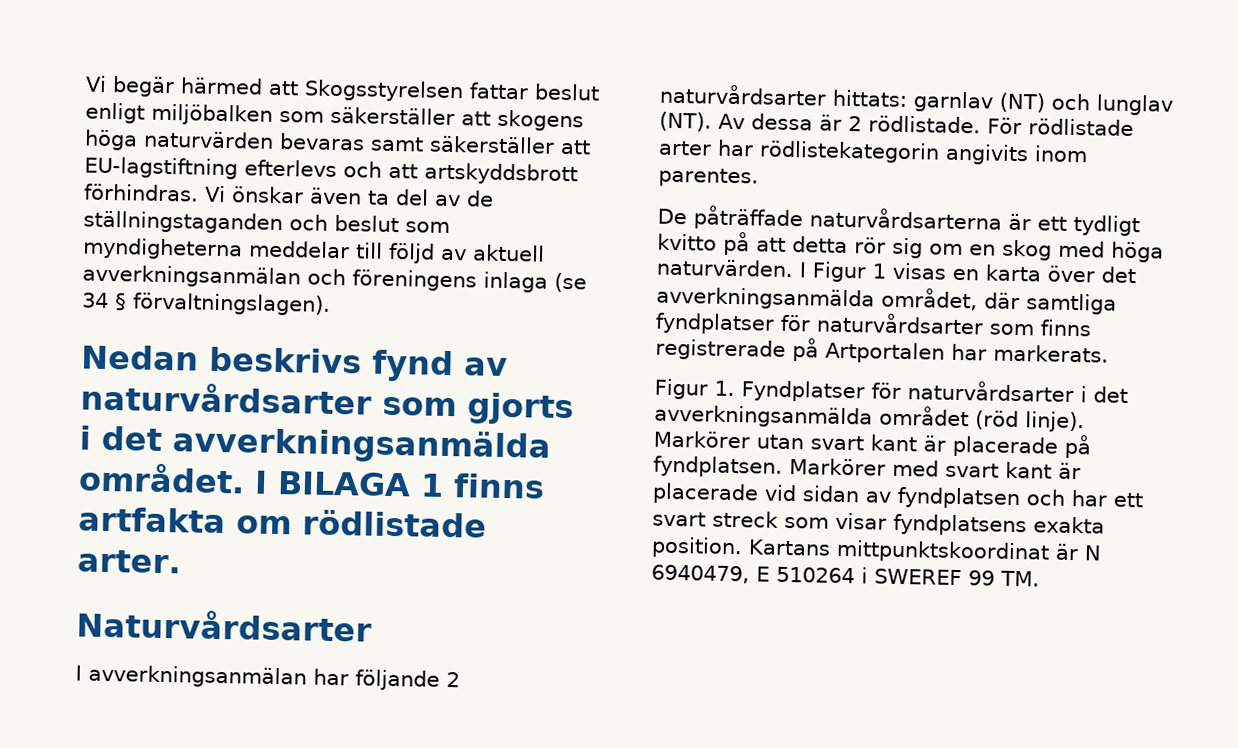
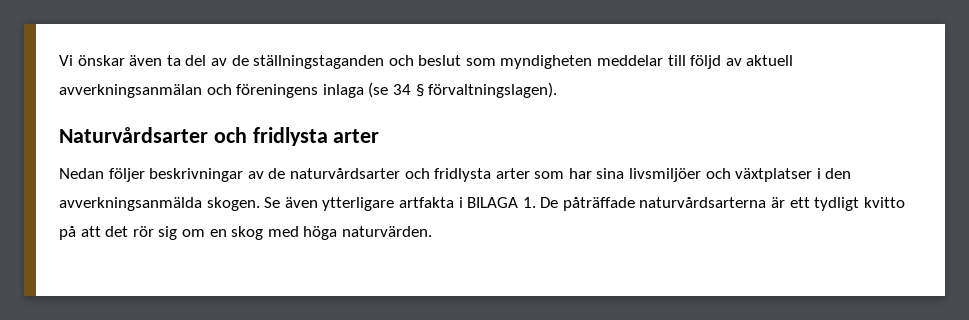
- Vi begär härmed att Skogsstyrelsen fattar beslut enligt miljöbalken som säkerställer att skogens höga naturvärden bevaras samt säkerställer att EU-lagstiftning efterlevs och att artskyddsbrott förhindras. Vi önskar även ta del av de ställningstaganden och beslut som myndigheterna meddelar till följd av aktuell avverkningsanmälan och föreningens inlaga (se 34 § förvaltningslagen).
+ Vi önskar även ta del av de ställningstaganden och beslut som myndigheten meddelar till följd av aktuell avverkningsanmälan och föreningens inlaga (se 34 § förvaltningslagen).
- Nedan beskrivs fynd av naturvårdsarter som gjorts i det avverkningsanmälda området. I BILAGA 1 finns artfakta om rödlistade arter.
- Naturvårdsarter
- I avverkningsanmälan har följande 2 naturvårdsarter hittats: garnlav (NT) och lunglav (NT). Av dessa är 2 rödlistade. För rödlistade arter har rödlistekategorin angivits inom parentes.
- De påträffade naturvårdsarterna är ett tydligt kvitto på att detta rör sig om en skog med höga naturvärden. I Figur 1 visas en karta över det avverkningsanmälda området, där samtliga fyndplatser för naturvårdsarter som finns registrerade på Artportalen har markerats.
- Figur 1. Fyndplatser för naturvårdsarter i det avverkningsanmälda området (röd linje). Markörer utan svart kant är placerade på fyndplatsen. Markörer med svart kant är placerade vid sidan av fyndplatsen och har ett svart streck som visar fyndplatsens exakta position. Kartans mittpunktskoordinat är N 6940479, E 510264 i SWEREF 99 TM.
+ Naturvårdsarter och fridlysta arter
+ Nedan följer beskrivningar av de naturvårdsarter och fridlysta arter som har sina livsmiljöer och växtplatser i den avverkningsanmälda skogen. Se även ytterligare artfakta i BILAGA 1. De påträffade naturvårdsarterna är ett tydligt kvitto på att det rör sig om en skog med höga naturvärden.

